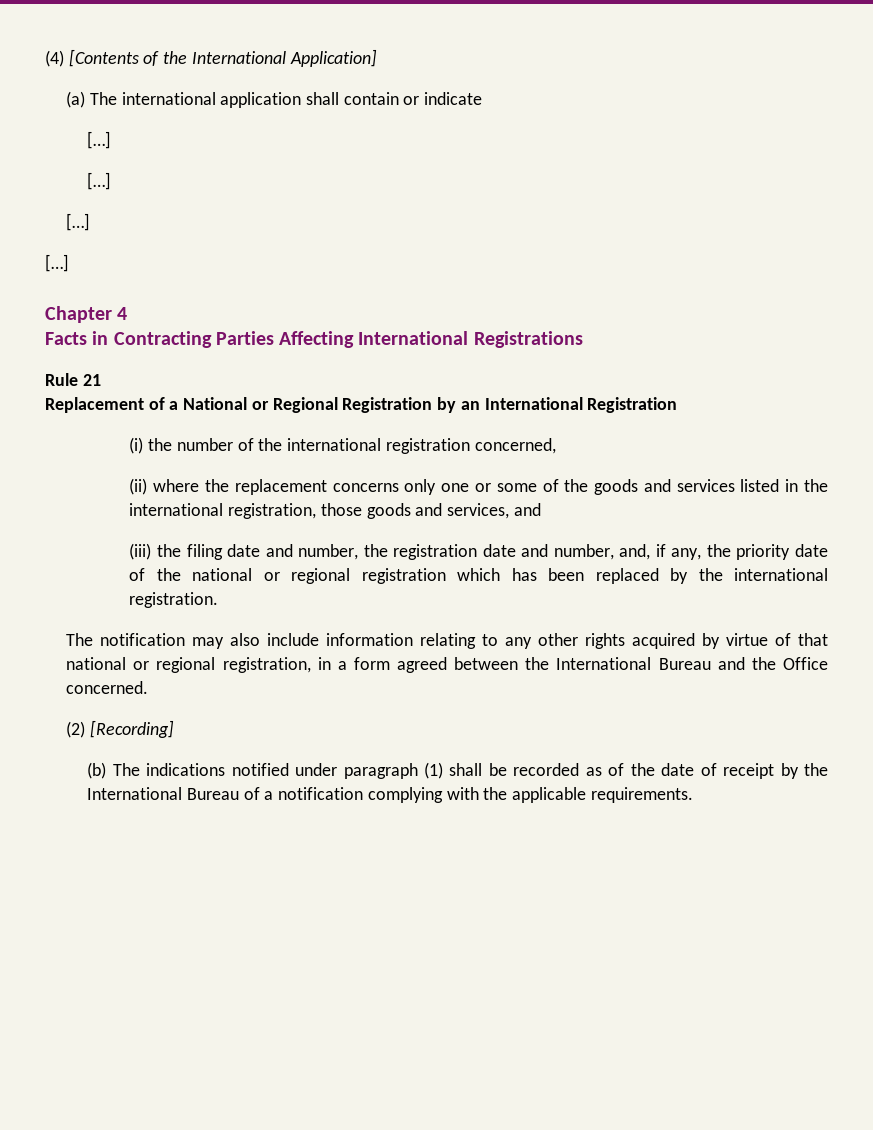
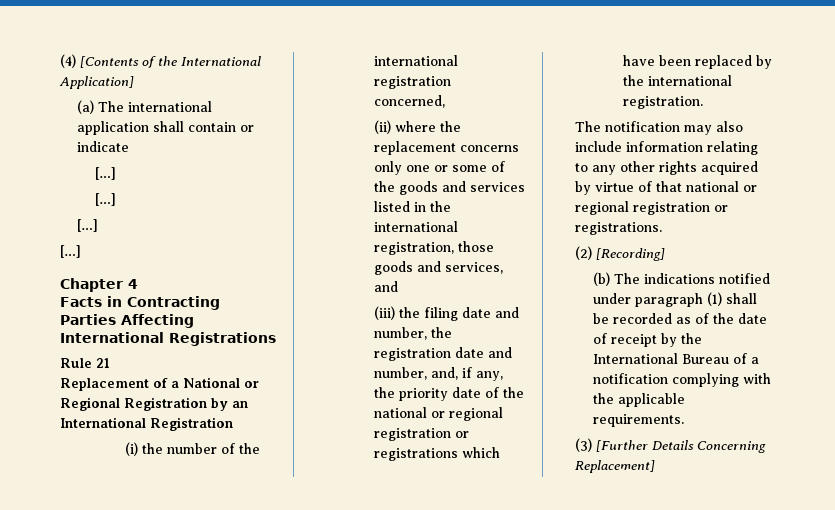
- (iii) the filing date and number, the registration date and number, and, if any, the priority date of the national or regional registration which has been replaced by the international registration.
+ (iii) the filing date and number, the registration date and number, and, if any, the priority date of the national or regional registration or registrations which have been replaced by the international registration.
- The notification may also include information relating to any other rights acquired by virtue of that national or regional registration, in a form agreed between the International Bureau and the Office concerned.
+ The notification may also include information relating to any other rights acquired by virtue of that national or regional registration or registrations.
+ (3) [Further Details Concerning Replacement]

